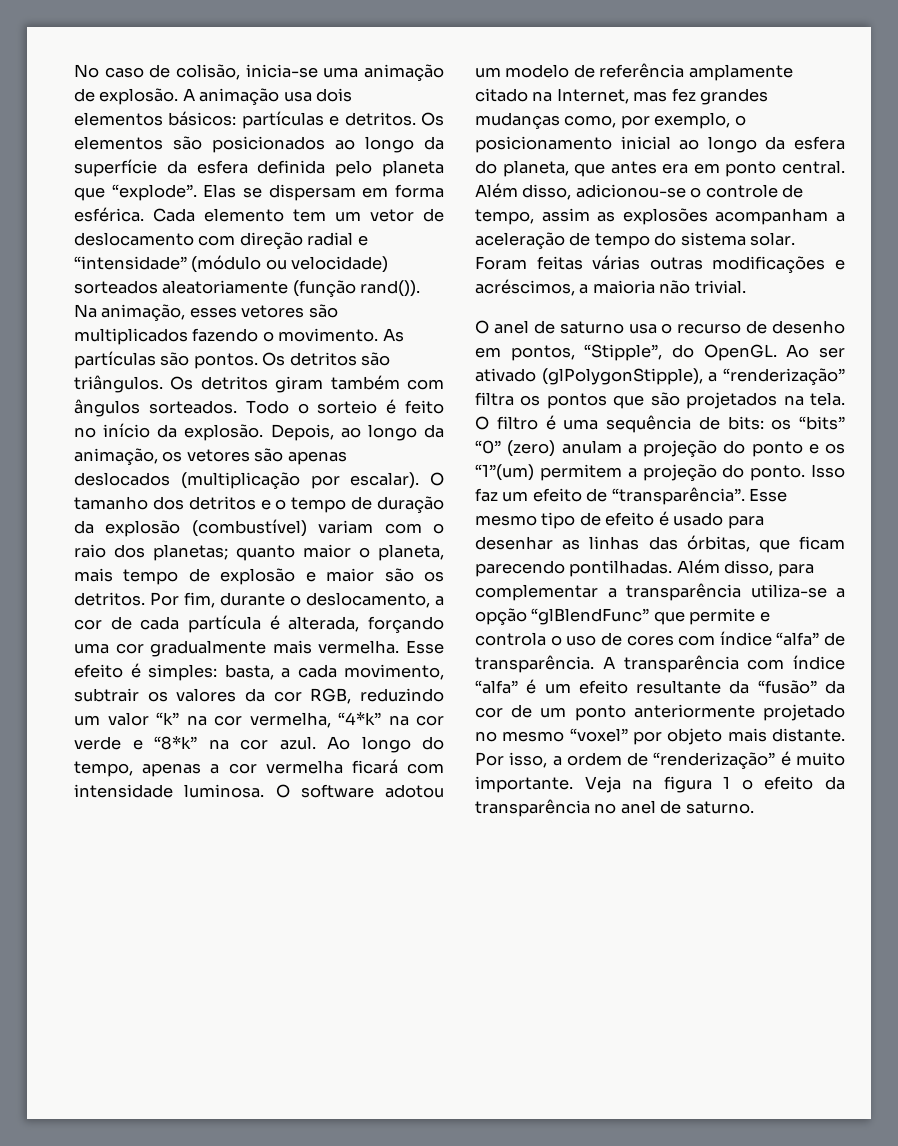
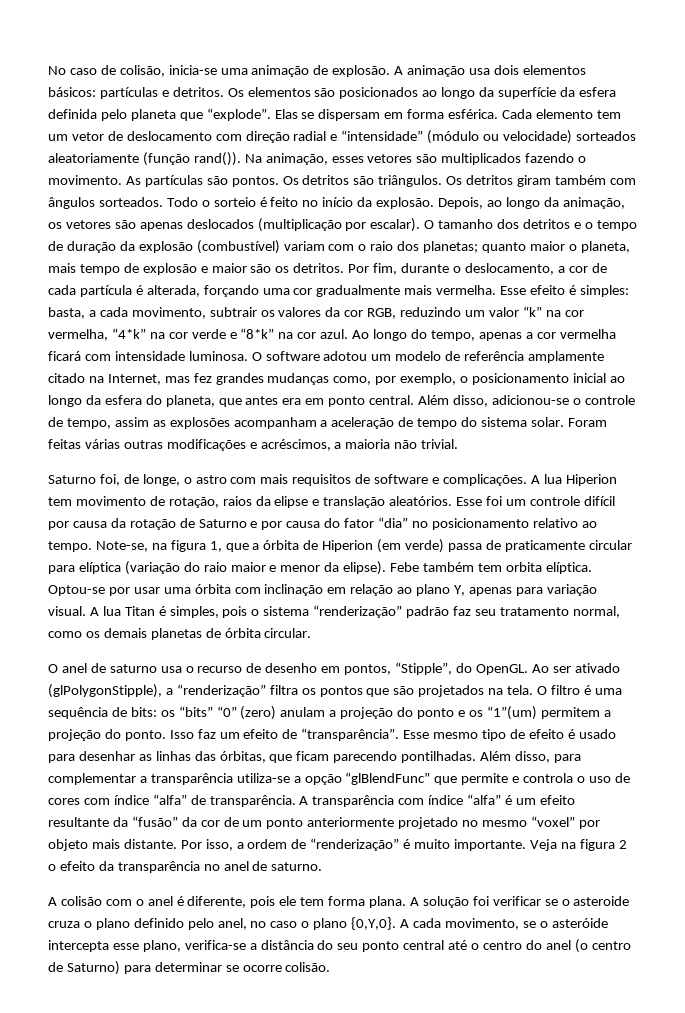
+ Saturno foi, de longe, o astro com mais requisitos de software e complicações. A lua Hiperion tem movimento de rotação, raios da elipse e translação aleatórios. Esse foi um controle difícil por causa da rotação de Saturno e por causa do fator “dia” no posicionamento relativo ao tempo. Note-se, na figura 1, que a órbita de Hiperion (em verde) passa de praticamente circular para elíptica (variação do raio maior e menor da elipse). Febe também tem orbita elíptica. Optou-se por usar uma órbita com inclinação em relação ao plano Y, apenas para variação visual. A lua Titan é simples, pois o sistema “renderização” padrão faz seu tratamento normal, como os demais planetas de órbita circular.
- Veja na figura 1 o efeito da transparência no anel de saturno.
+ Veja na figura 2 o efeito da transparência no anel de saturno.
+ A colisão com o anel é diferente, pois ele tem forma plana. A solução foi verificar se o asteroide cruza o plano definido pelo anel, no caso o plano {0,Y,0}. A cada movimento, se o asteróide intercepta esse plano, verifica-se a distância do seu ponto central até o centro do anel (o centro de Saturno) para determinar se ocorre colisão.

